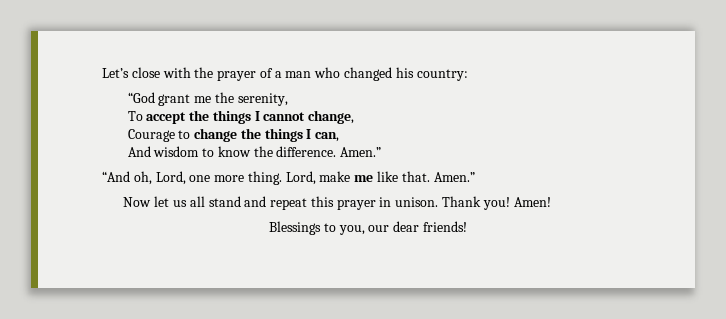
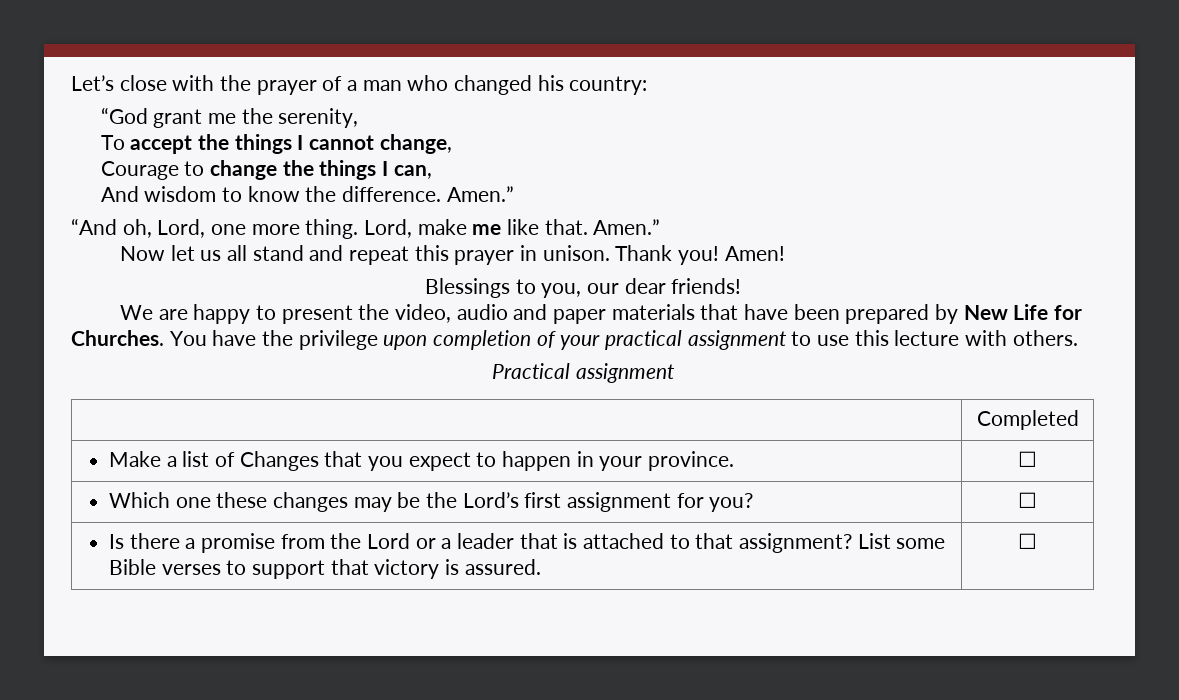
+ We are happy to present the video, audio and paper materials that have been prepared by New Life for Churches. You have the privilege upon completion of your practical assignment to use this lecture with others.
+ Practical assignment
+ | Completed
+ Make a list of Changes that you expect to happen in your province. | ☐
+ Which one these changes may be the Lord’s first assignment for you? | ☐
+ Is there a promise from the Lord or a leader that is attached to that assignment? List some Bible verses to support that victory is assured. | ☐

